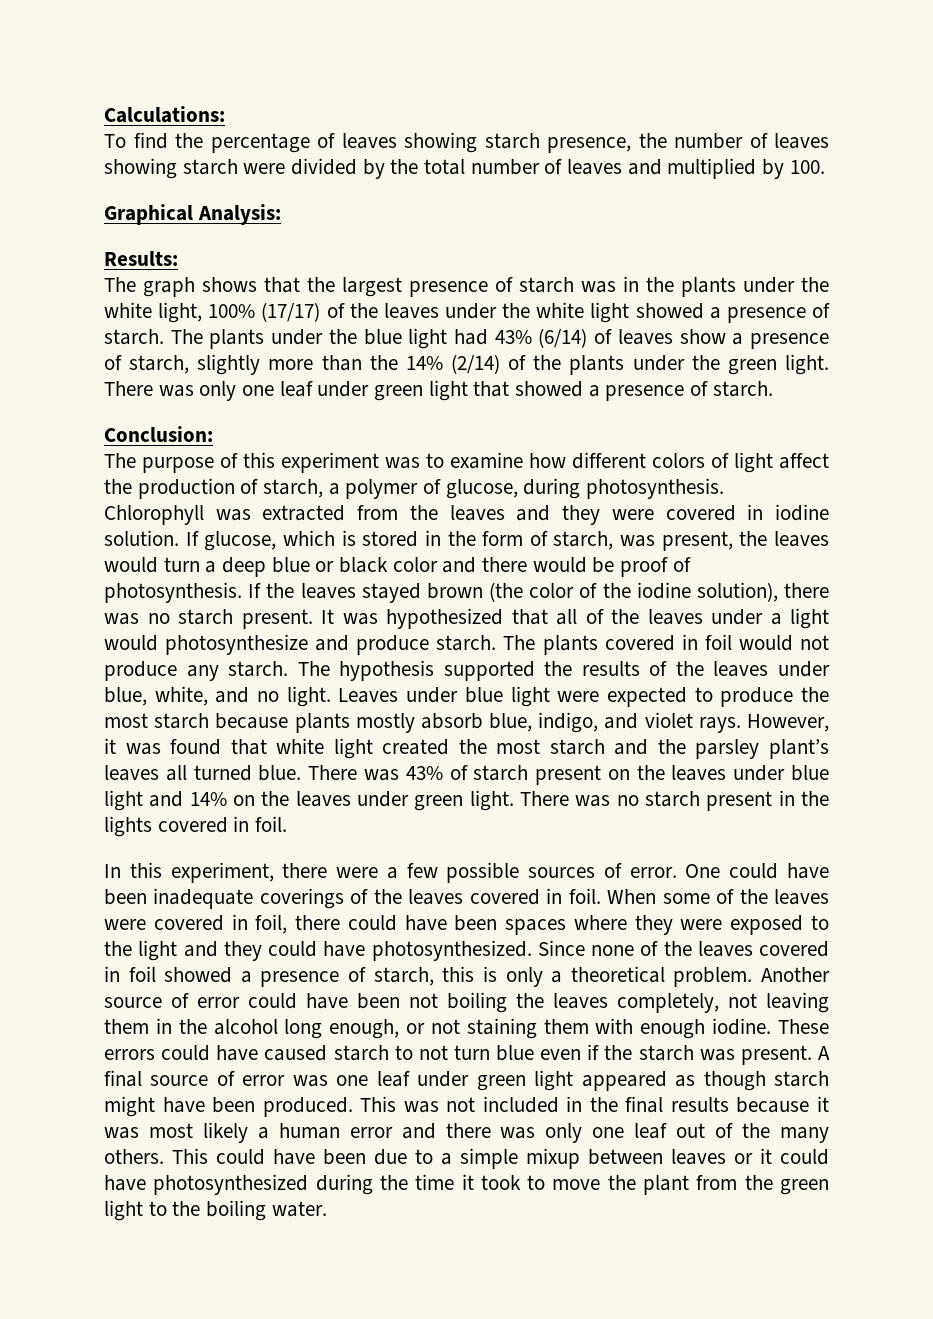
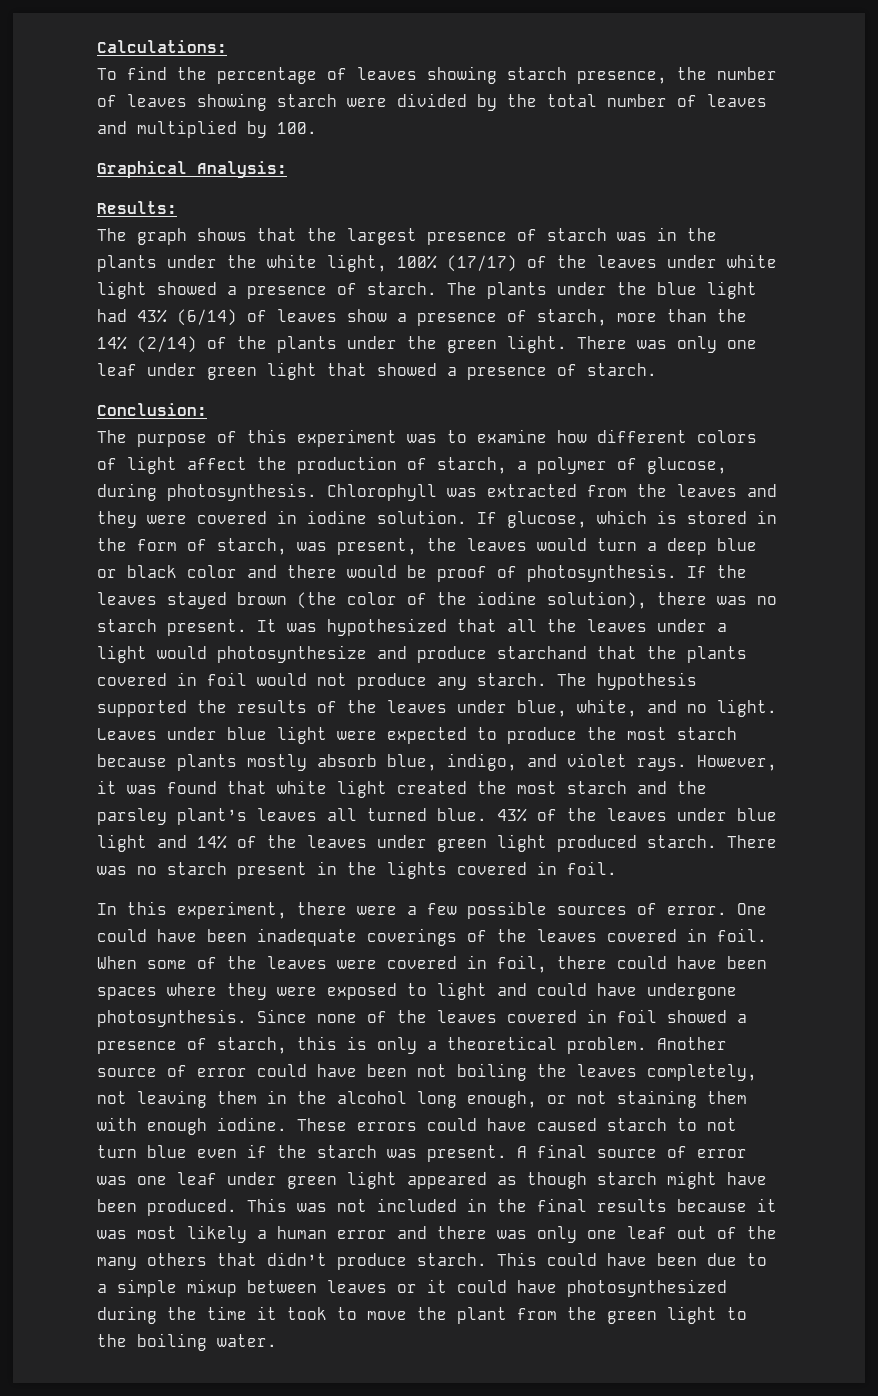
- The graph shows that the largest presence of starch was in the plants under the white light, 100% (17/17) of the leaves under the white light showed a presence of starch.
+ The graph shows that the largest presence of starch was in the plants under the white light, 100% (17/17) of the leaves under white light showed a presence of starch.
- The plants under the blue light had 43% (6/14) of leaves show a presence of starch, slightly more than the 14% (2/14) of the plants under the green light.
+ The plants under the blue light had 43% (6/14) of leaves show a presence of starch, more than the 14% (2/14) of the plants under the green light.
- It was hypothesized that all of the leaves under a light would photosynthesize and produce starch. The plants covered in foil would not produce any starch.
+ It was hypothesized that all the leaves under a light would photosynthesize and produce starchand that the plants covered in foil would not produce any starch.
- There was 43% of starch present on the leaves under blue light and 14% on the leaves under green light.
+ 43% of the leaves under blue light and 14% of the leaves under green light produced starch.
- When some of the leaves were covered in foil, there could have been spaces where they were exposed to the light and they could have photosynthesized.
+ When some of the leaves were covered in foil, there could have been spaces where they were exposed to light and could have undergone photosynthesis.
- This was not included in the final results because it was most likely a human error and there was only one leaf out of the many others.
+ This was not included in the final results because it was most likely a human error and there was only one leaf out of the many others that didn’t produce starch.

